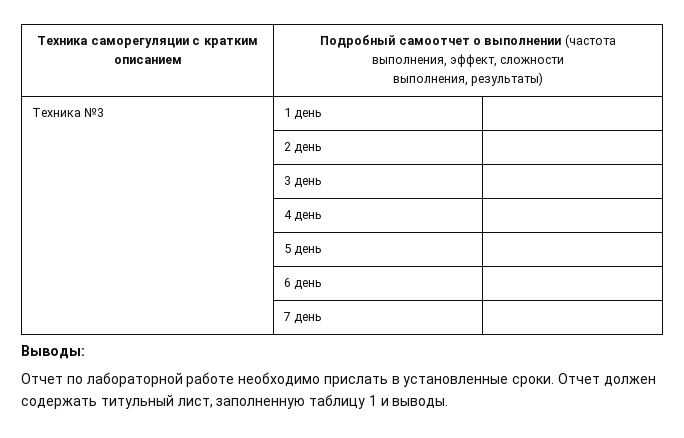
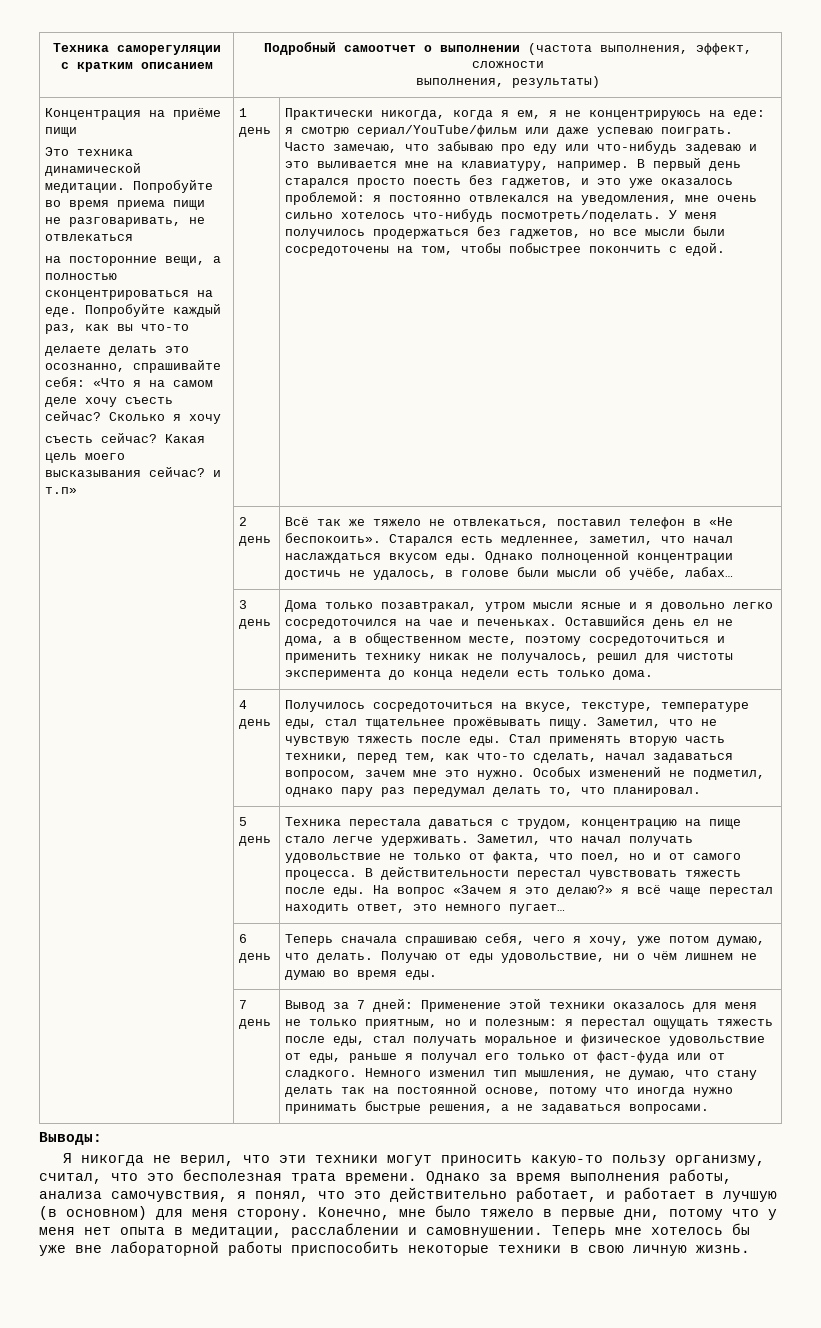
- Техника №3 | 1 день |
- | 2 день |
- | 3 день |
- | 4 день |
- | 5 день |
- | 6 день |
- | 7 день |
+ Концентрация на приёме пищи
+ Это техника динамической медитации. Попробуйте во время приема пищи не разговаривать, не отвлекаться
+ на посторонние вещи, а полностью сконцентрироваться на еде. Попробуйте каждый раз, как вы что-то
+ делаете делать это осознанно, спрашивайте себя: «Что я на самом деле хочу съесть сейчас? Сколько я хочу
+ съесть сейчас? Какая цель моего высказывания сейчас? и т.п» | 1 день | Практически никогда, когда я ем, я не концентрируюсь на еде: я смотрю сериал/YouTube/фильм или даже успеваю поиграть. Часто замечаю, что забываю про еду или что-нибудь задеваю и это выливается мне на клавиатуру, например. В первый день старался просто поесть без гаджетов, и это уже оказалось проблемой: я постоянно отвлекался на уведомления, мне очень сильно хотелось что-нибудь посмотреть/поделать. У меня получилось продержаться без гаджетов, но все мысли были сосредоточены на том, чтобы побыстрее покончить с едой.
+ | 2 день | Всё так же тяжело не отвлекаться, поставил телефон в «Не беспокоить». Старался есть медленнее, заметил, что начал наслаждаться вкусом еды. Однако полноценной концентрации достичь не удалось, в голове были мысли об учёбе, лабах…
+ | 3 день | Дома только позавтракал, утром мысли ясные и я довольно легко сосредоточился на чае и печеньках. Оставшийся день ел не дома, а в общественном месте, поэтому сосредоточиться и применить технику никак не получалось, решил для чистоты эксперимента до конца недели есть только дома.
+ | 4 день | Получилось сосредоточиться на вкусе, текстуре, температуре еды, стал тщательнее прожёвывать пищу. Заметил, что не чувствую тяжесть после еды. Стал применять вторую часть техники, перед тем, как что-то сделать, начал задаваться вопросом, зачем мне это нужно. Особых изменений не подметил, однако пару раз передумал делать то, что планировал.
+ | 5 день | Техника перестала даваться с трудом, концентрацию на пище стало легче удерживать. Заметил, что начал получать удовольствие не только от факта, что поел, но и от самого процесса. В действительности перестал чувствовать тяжесть после еды. На вопрос «Зачем я это делаю?» я всё чаще перестал находить ответ, это немного пугает…
+ | 6 день | Теперь сначала спрашиваю себя, чего я хочу, уже потом думаю, что делать. Получаю от еды удовольствие, ни о чём лишнем не думаю во время еды.
+ | 7 день | Вывод за 7 дней: Применение этой техники оказалось для меня не только приятным, но и полезным: я перестал ощущать тяжесть после еды, стал получать моральное и физическое удовольствие от еды, раньше я получал его только от фаст-фуда или от сладкого. Немного изменил тип мышления, не думаю, что стану делать так на постоянной основе, потому что иногда нужно принимать быстрые решения, а не задаваться вопросами.
  Выводы:
- Отчет по лабораторной работе необходимо прислать в установленные сроки. Отчет должен содержать титульный лист, заполненную таблицу 1 и выводы.
+ Я никогда не верил, что эти техники могут приносить какую-то пользу организму, считал, что это бесполезная трата времени. Однако за время выполнения работы, анализа самочувствия, я понял, что это действительно работает, и работает в лучшую (в основном) для меня сторону. Конечно, мне было тяжело в первые дни, потому что у меня нет опыта в медитации, расслаблении и самовнушении. Теперь мне хотелось бы уже вне лабораторной работы приспособить некоторые техники в свою личную жизнь.

